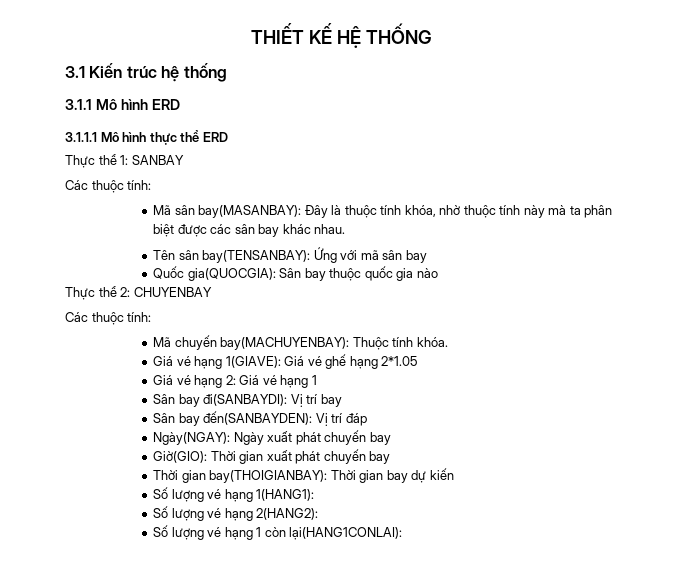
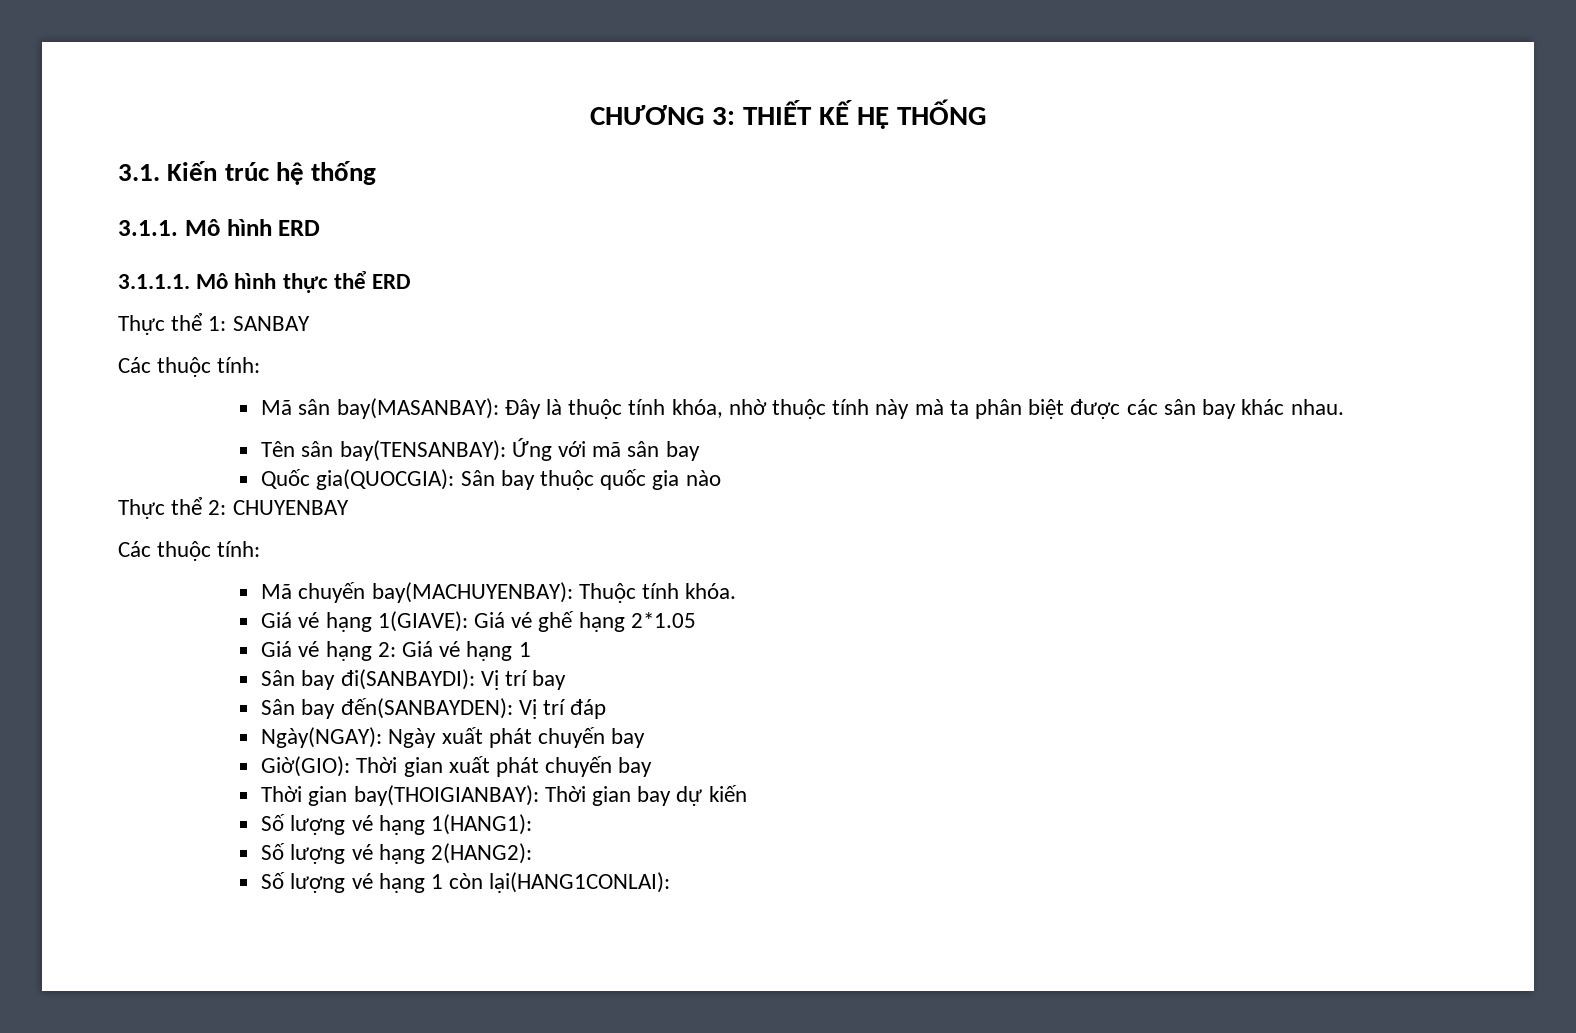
- THIẾT KẾ HỆ THỐNG
+ CHƯƠNG 3: THIẾT KẾ HỆ THỐNG
- 3.1 Kiến trúc hệ thống
+ 3.1. Kiến trúc hệ thống
- 3.1.1 Mô hình ERD
+ 3.1.1. Mô hình ERD
- 3.1.1.1 Mô hình thực thể ERD
+ 3.1.1.1. Mô hình thực thể ERD

